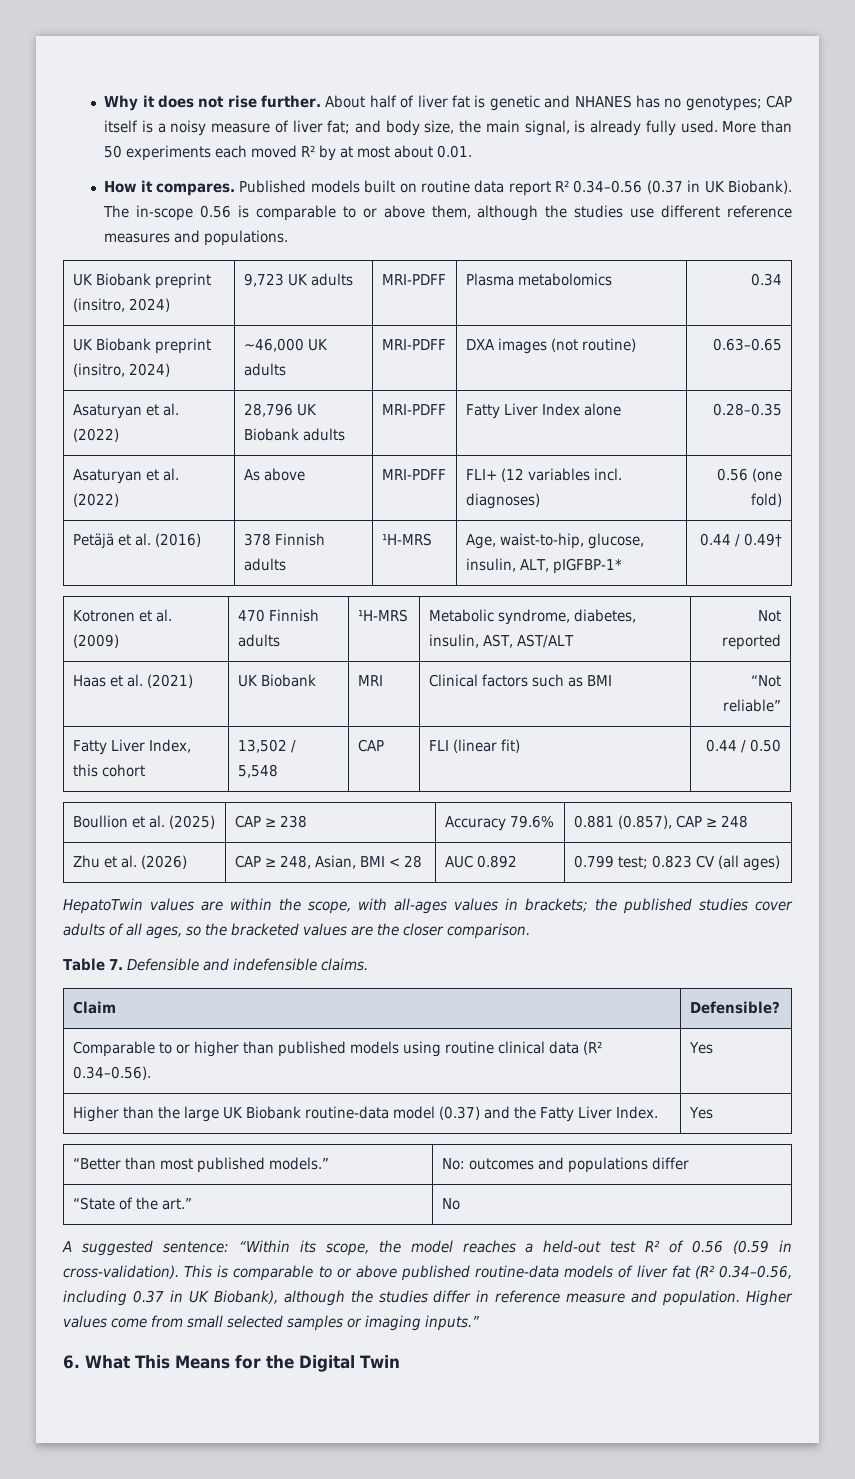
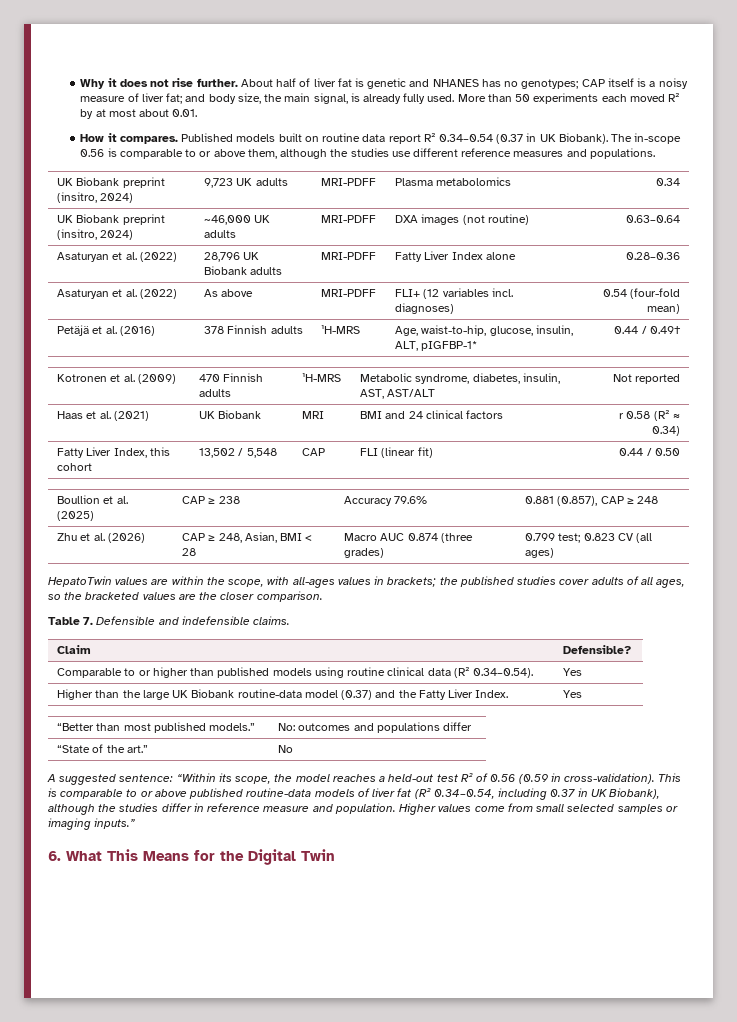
- Published models built on routine data report R² 0.34–0.56 (0.37 in UK Biobank).
+ Published models built on routine data report R² 0.34–0.54 (0.37 in UK Biobank).
- UK Biobank preprint (insitro, 2024) | ~46,000 UK adults | MRI-PDFF | DXA images (not routine) | 0.63–0.65
+ UK Biobank preprint (insitro, 2024) | ~46,000 UK adults | MRI-PDFF | DXA images (not routine) | 0.63–0.64
- Asaturyan et al. (2022) | 28,796 UK Biobank adults | MRI-PDFF | Fatty Liver Index alone | 0.28–0.35
+ Asaturyan et al. (2022) | 28,796 UK Biobank adults | MRI-PDFF | Fatty Liver Index alone | 0.28–0.36
- Asaturyan et al. (2022) | As above | MRI-PDFF | FLI+ (12 variables incl. diagnoses) | 0.56 (one fold)
+ Asaturyan et al. (2022) | As above | MRI-PDFF | FLI+ (12 variables incl. diagnoses) | 0.54 (four-fold mean)
- Haas et al. (2021) | UK Biobank | MRI | Clinical factors such as BMI | “Not reliable”
+ Haas et al. (2021) | UK Biobank | MRI | BMI and 24 clinical factors | r 0.58 (R² ≈ 0.34)
- Zhu et al. (2026) | CAP ≥ 248, Asian, BMI < 28 | AUC 0.892 | 0.799 test; 0.823 CV (all ages)
+ Zhu et al. (2026) | CAP ≥ 248, Asian, BMI < 28 | Macro AUC 0.874 (three grades) | 0.799 test; 0.823 CV (all ages)
- Comparable to or higher than published models using routine clinical data (R² 0.34–0.56). | Yes
+ Comparable to or higher than published models using routine clinical data (R² 0.34–0.54). | Yes
- This is comparable to or above published routine-data models of liver fat (R² 0.34–0.56, including 0.37 in UK Biobank), although the studies differ in reference measure and population.
+ This is comparable to or above published routine-data models of liver fat (R² 0.34–0.54, including 0.37 in UK Biobank), although the studies differ in reference measure and population.

